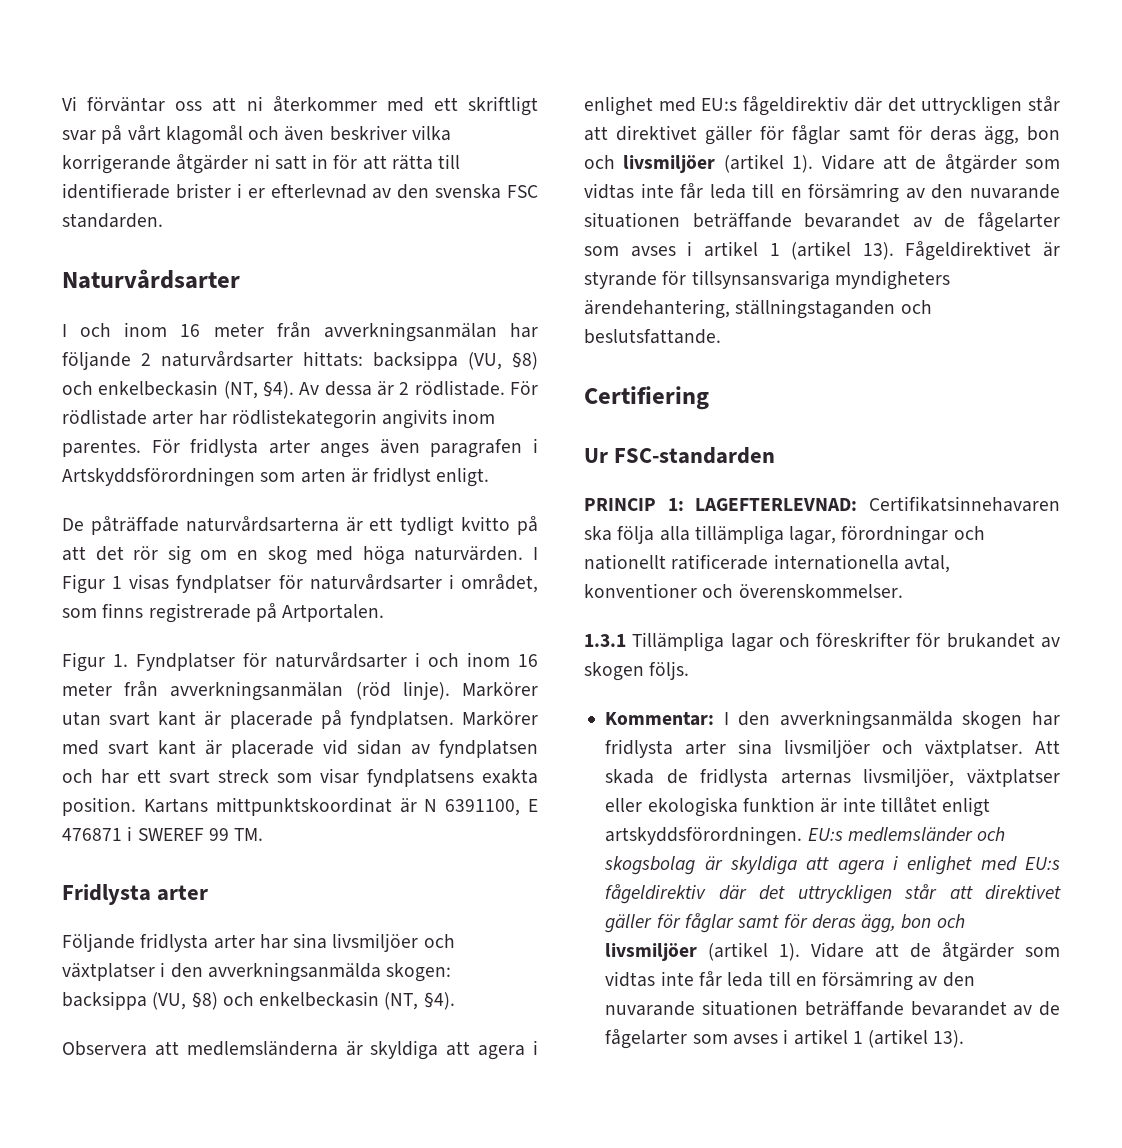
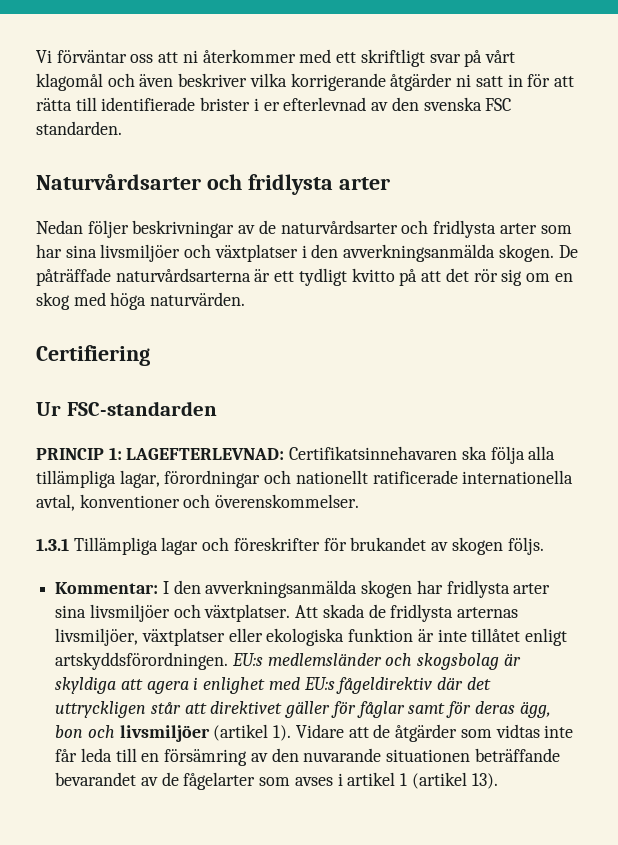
- Naturvårdsarter
- I och inom 16 meter från avverkningsanmälan har följande 2 naturvårdsarter hittats: backsippa (VU, §8) och enkelbeckasin (NT, §4). Av dessa är 2 rödlistade. För rödlistade arter har rödlistekategorin angivits inom parentes. För fridlysta arter anges även paragrafen i Artskyddsförordningen som arten är fridlyst enligt.
- De påträffade naturvårdsarterna är ett tydligt kvitto på att det rör sig om en skog med höga naturvärden. I Figur 1 visas fyndplatser för naturvårdsarter i området, som finns registrerade på Artportalen.
- Figur 1. Fyndplatser för naturvårdsarter i och inom 16 meter från avverkningsanmälan (röd linje). Markörer utan svart kant är placerade på fyndplatsen. Markörer med svart kant är placerade vid sidan av fyndplatsen och har ett svart streck som visar fyndplatsens exakta position. Kartans mittpunktskoordinat är N 6391100, E 476871 i SWEREF 99 TM.
- Fridlysta arter
- Följande fridlysta arter har sina livsmiljöer och växtplatser i den avverkningsanmälda skogen: backsippa (VU, §8) och enkelbeckasin (NT, §4).
- Observera att medlemsländerna är skyldiga att agera i enlighet med EU:s fågeldirektiv där det uttryckligen står att direktivet gäller för fåglar samt för deras ägg, bon och livsmiljöer (artikel 1). Vidare att de åtgärder som vidtas inte får leda till en försämring av den nuvarande situationen beträffande bevarandet av de fågelarter som avses i artikel 1 (artikel 13). Fågeldirektivet är styrande för tillsynsansvariga myndigheters ärendehantering, ställningstaganden och beslutsfattande.
+ Naturvårdsarter och fridlysta arter
+ Nedan följer beskrivningar av de naturvårdsarter och fridlysta arter som har sina livsmiljöer och växtplatser i den avverkningsanmälda skogen. De påträffade naturvårdsarterna är ett tydligt kvitto på att det rör sig om en skog med höga naturvärden.

